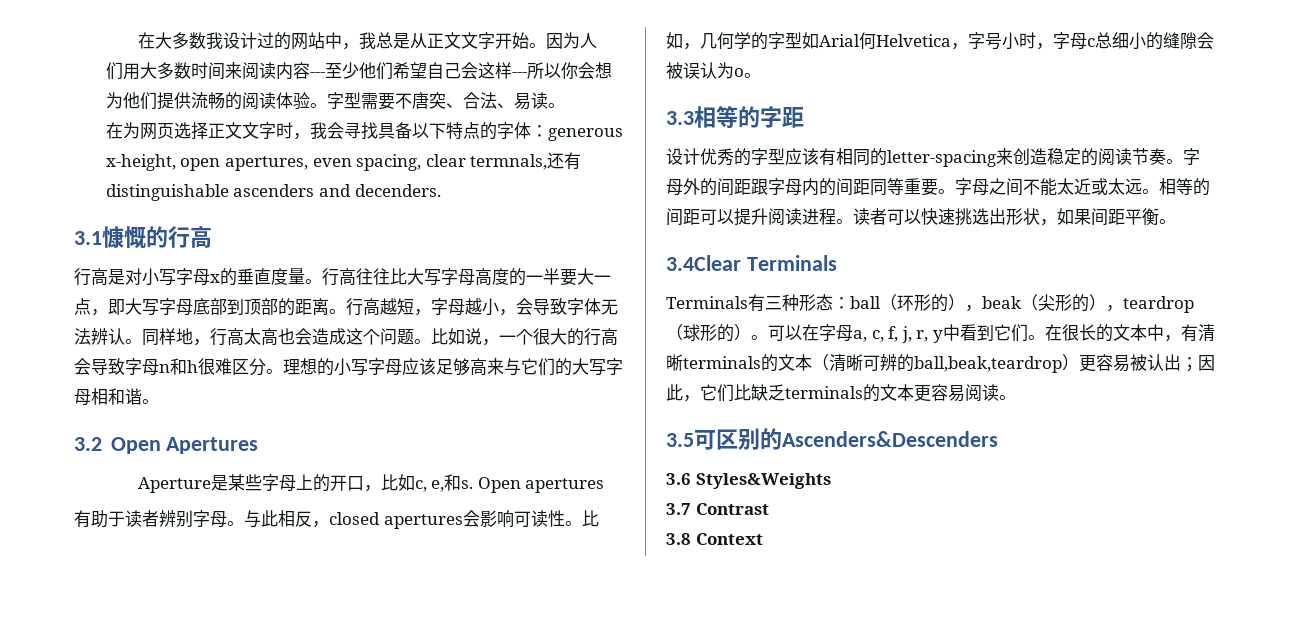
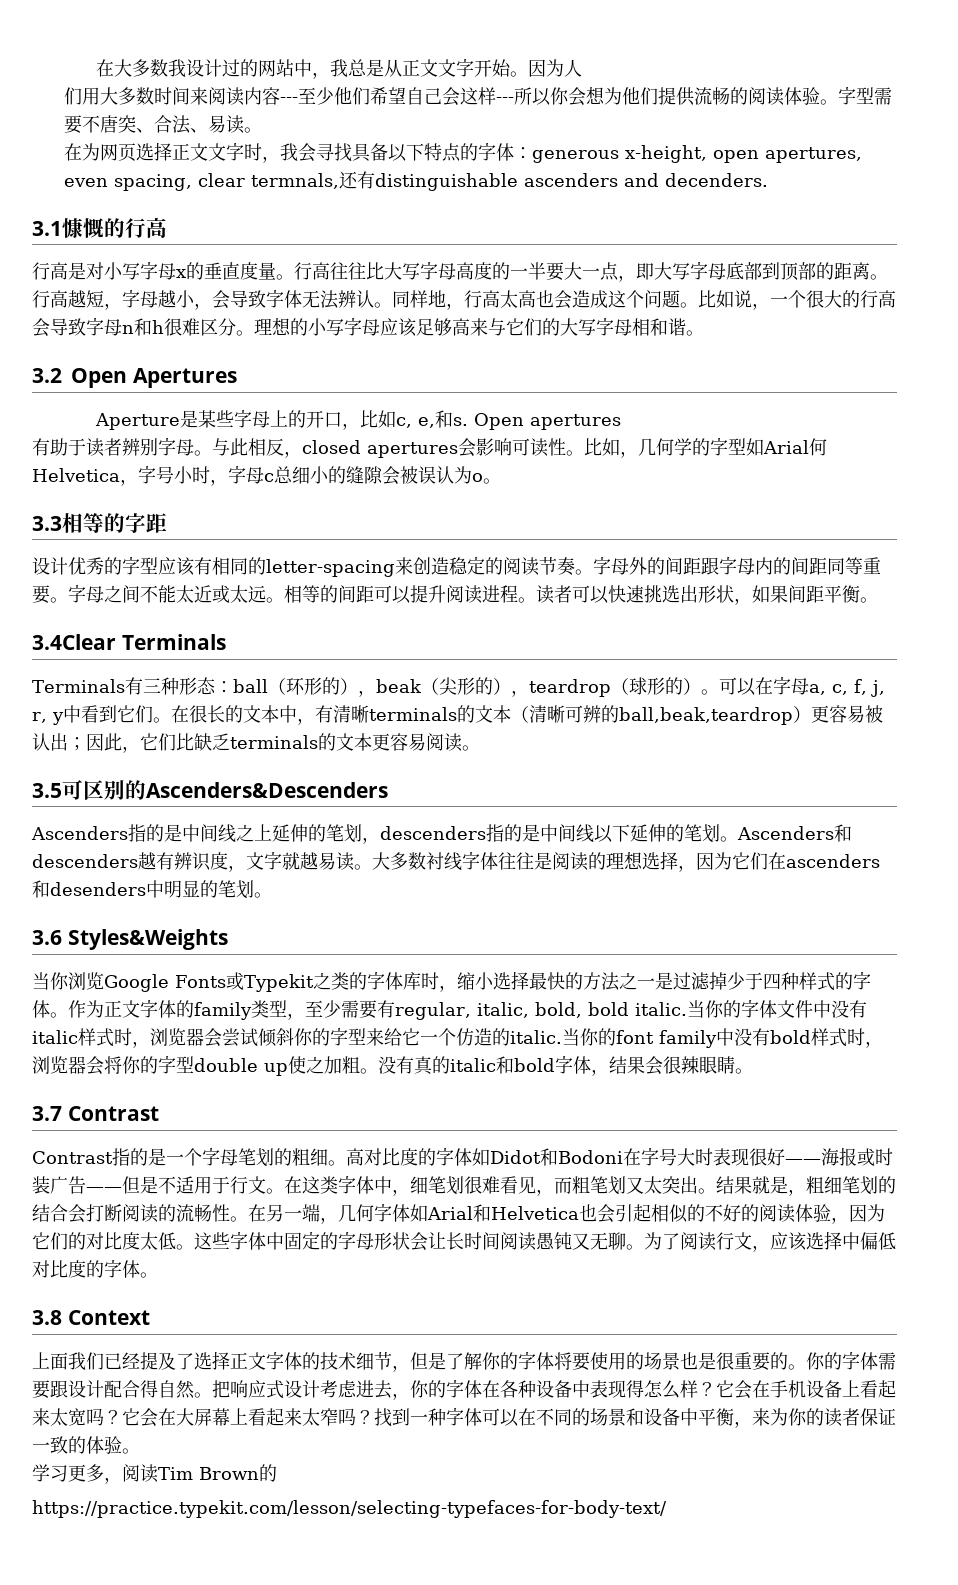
+ Ascenders指的是中间线之上延伸的笔划，descenders指的是中间线以下延伸的笔划。Ascenders和descenders越有辨识度，文字就越易读。大多数衬线字体往往是阅读的理想选择，因为它们在ascenders和desenders中明显的笔划。
  3.6 Styles&Weights
+ 当你浏览Google Fonts或Typekit之类的字体库时，缩小选择最快的方法之一是过滤掉少于四种样式的字体。作为正文字体的family类型，至少需要有regular, italic, bold, bold italic.当你的字体文件中没有italic样式时，浏览器会尝试倾斜你的字型来给它一个仿造的italic.当你的font family中没有bold样式时，浏览器会将你的字型double up使之加粗。没有真的italic和bold字体，结果会很辣眼睛。
  3.7 Contrast
+ Contrast指的是一个字母笔划的粗细。高对比度的字体如Didot和Bodoni在字号大时表现很好——海报或时装广告——但是不适用于行文。在这类字体中，细笔划很难看见，而粗笔划又太突出。结果就是，粗细笔划的结合会打断阅读的流畅性。在另一端，几何字体如Arial和Helvetica也会引起相似的不好的阅读体验，因为它们的对比度太低。这些字体中固定的字母形状会让长时间阅读愚钝又无聊。为了阅读行文，应该选择中偏低对比度的字体。
  3.8 Context
+ 上面我们已经提及了选择正文字体的技术细节，但是了解你的字体将要使用的场景也是很重要的。你的字体需要跟设计配合得自然。把响应式设计考虑进去，你的字体在各种设备中表现得怎么样？它会在手机设备上看起来太宽吗？它会在大屏幕上看起来太窄吗？找到一种字体可以在不同的场景和设备中平衡，来为你的读者保证一致的体验。
+ 学习更多，阅读Tim Brown的
+ https://practice.typekit.com/lesson/selecting-typefaces-for-body-text/

